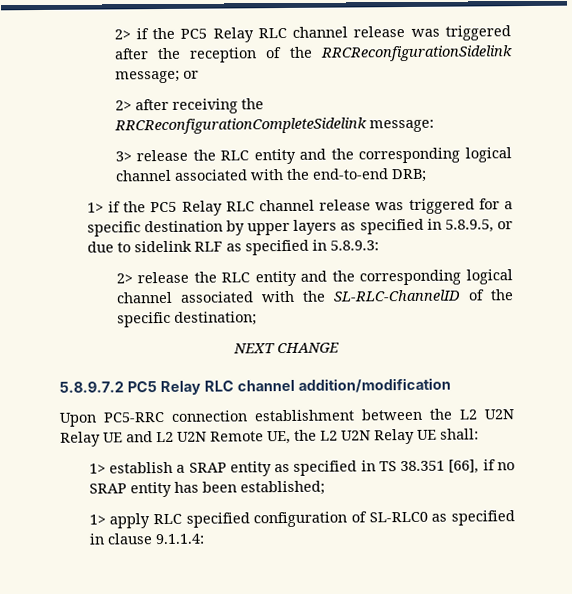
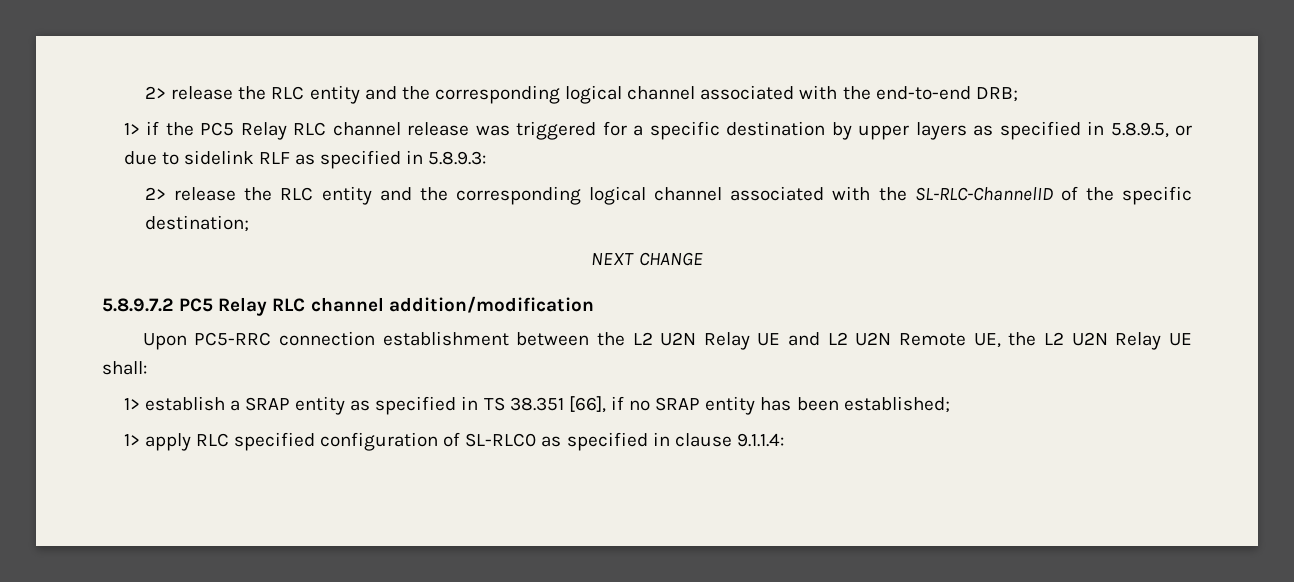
- 2> if the PC5 Relay RLC channel release was triggered after the reception of the RRCReconfigurationSidelink message; or
- 2> after receiving the RRCReconfigurationCompleteSidelink message:
- 3> release the RLC entity and the corresponding logical channel associated with the end-to-end DRB;
+ 2> release the RLC entity and the corresponding logical channel associated with the end-to-end DRB;

